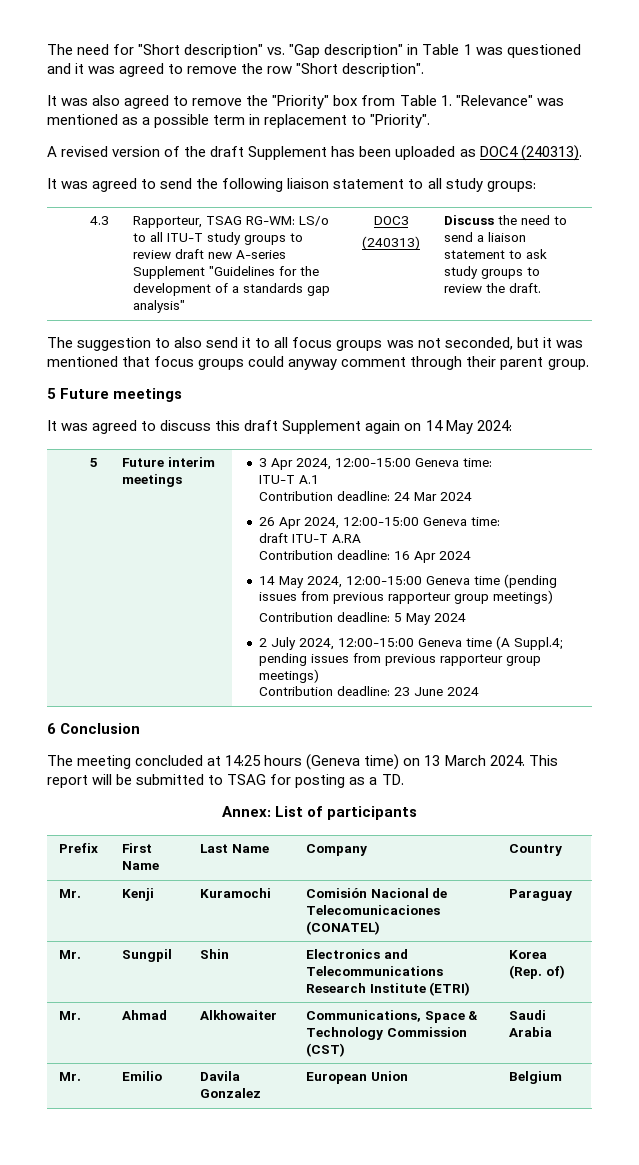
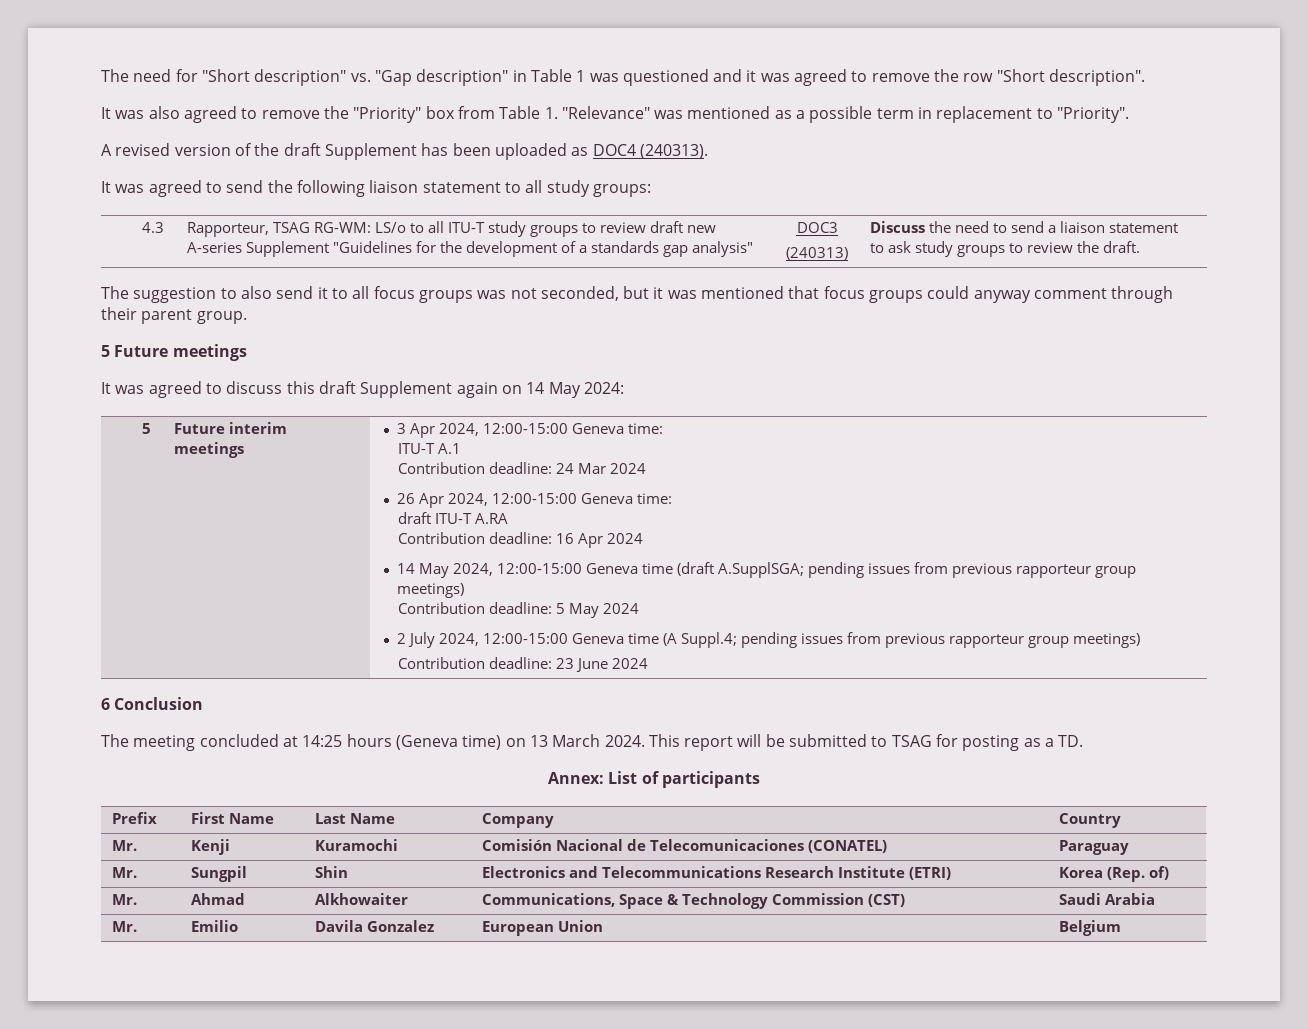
- 14 May 2024, 12:00-15:00 Geneva time (pending issues from previous rapporteur group meetings)
+ 14 May 2024, 12:00-15:00 Geneva time (draft A.SupplSGA; pending issues from previous rapporteur group meetings)

